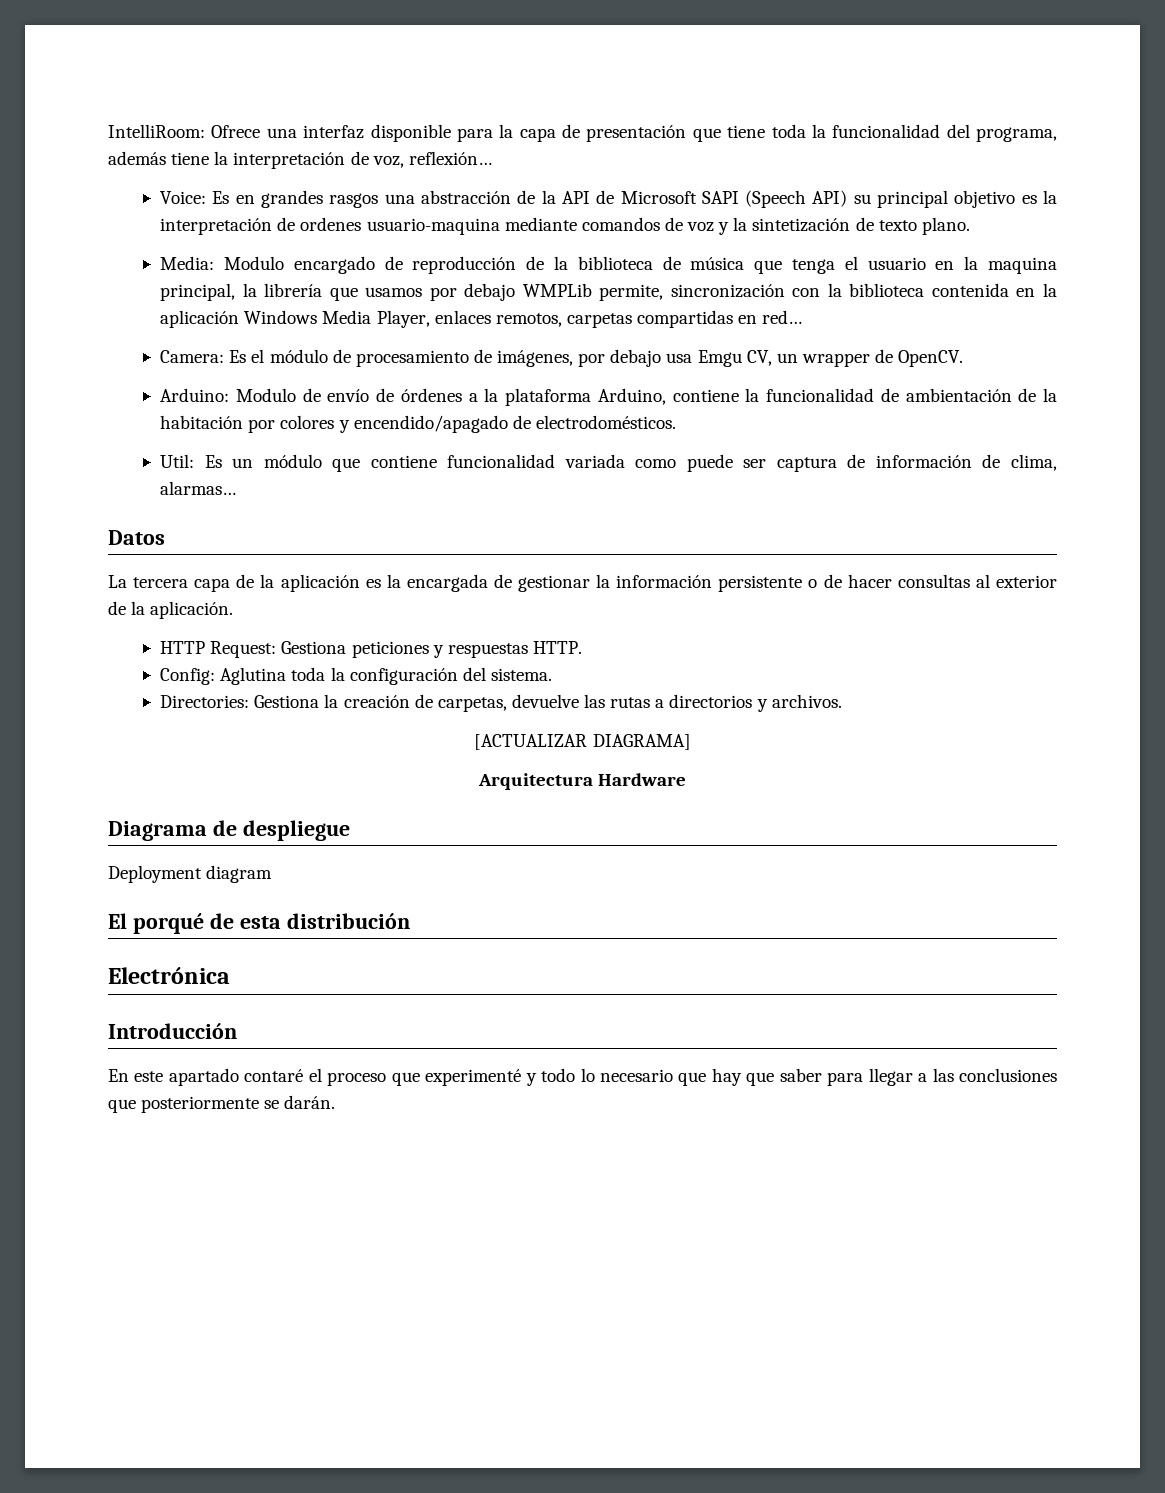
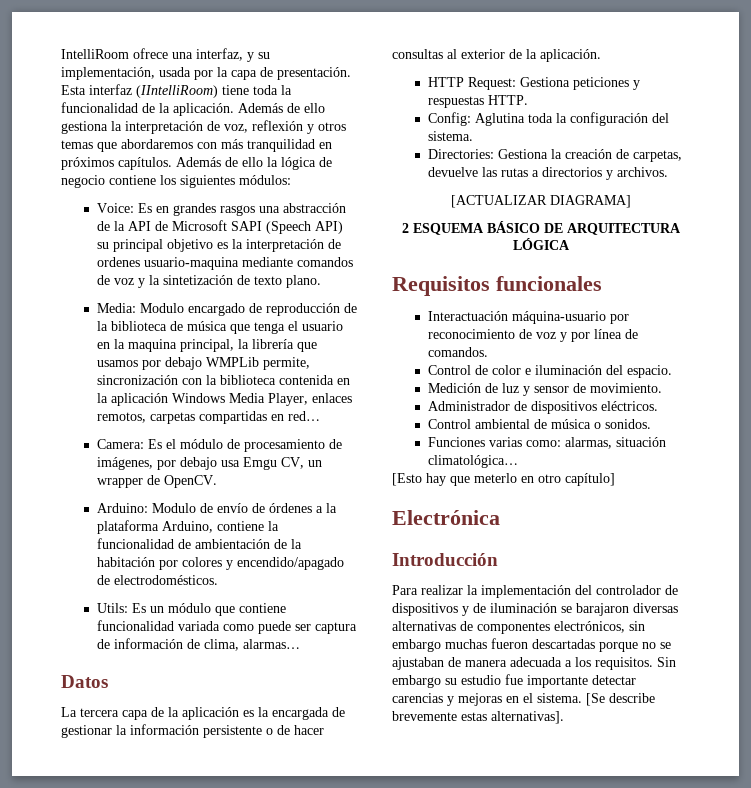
- IntelliRoom: Ofrece una interfaz disponible para la capa de presentación que tiene toda la funcionalidad del programa, además tiene la interpretación de voz, reflexión…
+ IntelliRoom ofrece una interfaz, y su implementación, usada por la capa de presentación. Esta interfaz (IIntelliRoom) tiene toda la funcionalidad de la aplicación. Además de ello gestiona la interpretación de voz, reflexión y otros temas que abordaremos con más tranquilidad en próximos capítulos. Además de ello la lógica de negocio contiene los siguientes módulos:
- Util: Es un módulo que contiene funcionalidad variada como puede ser captura de información de clima, alarmas…
+ Utils: Es un módulo que contiene funcionalidad variada como puede ser captura de información de clima, alarmas…
- Arquitectura Hardware
- Diagrama de despliegue
- Deployment diagram
- El porqué de esta distribución
+ 2 ESQUEMA BÁSICO DE ARQUITECTURA LÓGICA
+ Requisitos funcionales
+ Interactuación máquina-usuario por reconocimiento de voz y por línea de comandos.
+ Control de color e iluminación del espacio.
+ Medición de luz y sensor de movimiento.
+ Administrador de dispositivos eléctricos.
+ Control ambiental de música o sonidos.
+ Funciones varias como: alarmas, situación climatológica…
+ [Esto hay que meterlo en otro capítulo]
  Electrónica
  Introducción
- En este apartado contaré el proceso que experimenté y todo lo necesario que hay que saber para llegar a las conclusiones que posteriormente se darán.
+ Para realizar la implementación del controlador de dispositivos y de iluminación se barajaron diversas alternativas de componentes electrónicos, sin embargo muchas fueron descartadas porque no se ajustaban de manera adecuada a los requisitos. Sin embargo su estudio fue importante detectar carencias y mejoras en el sistema. [Se describe brevemente estas alternativas].

